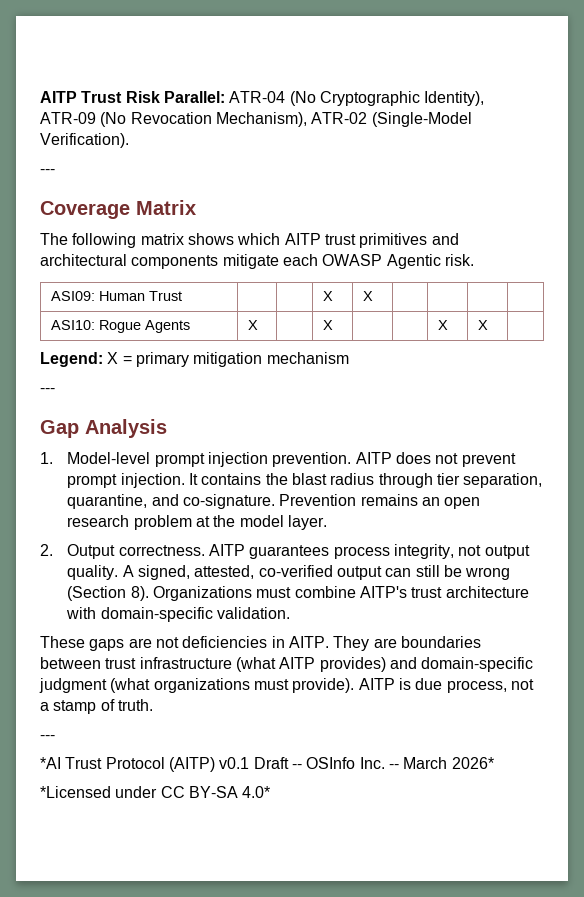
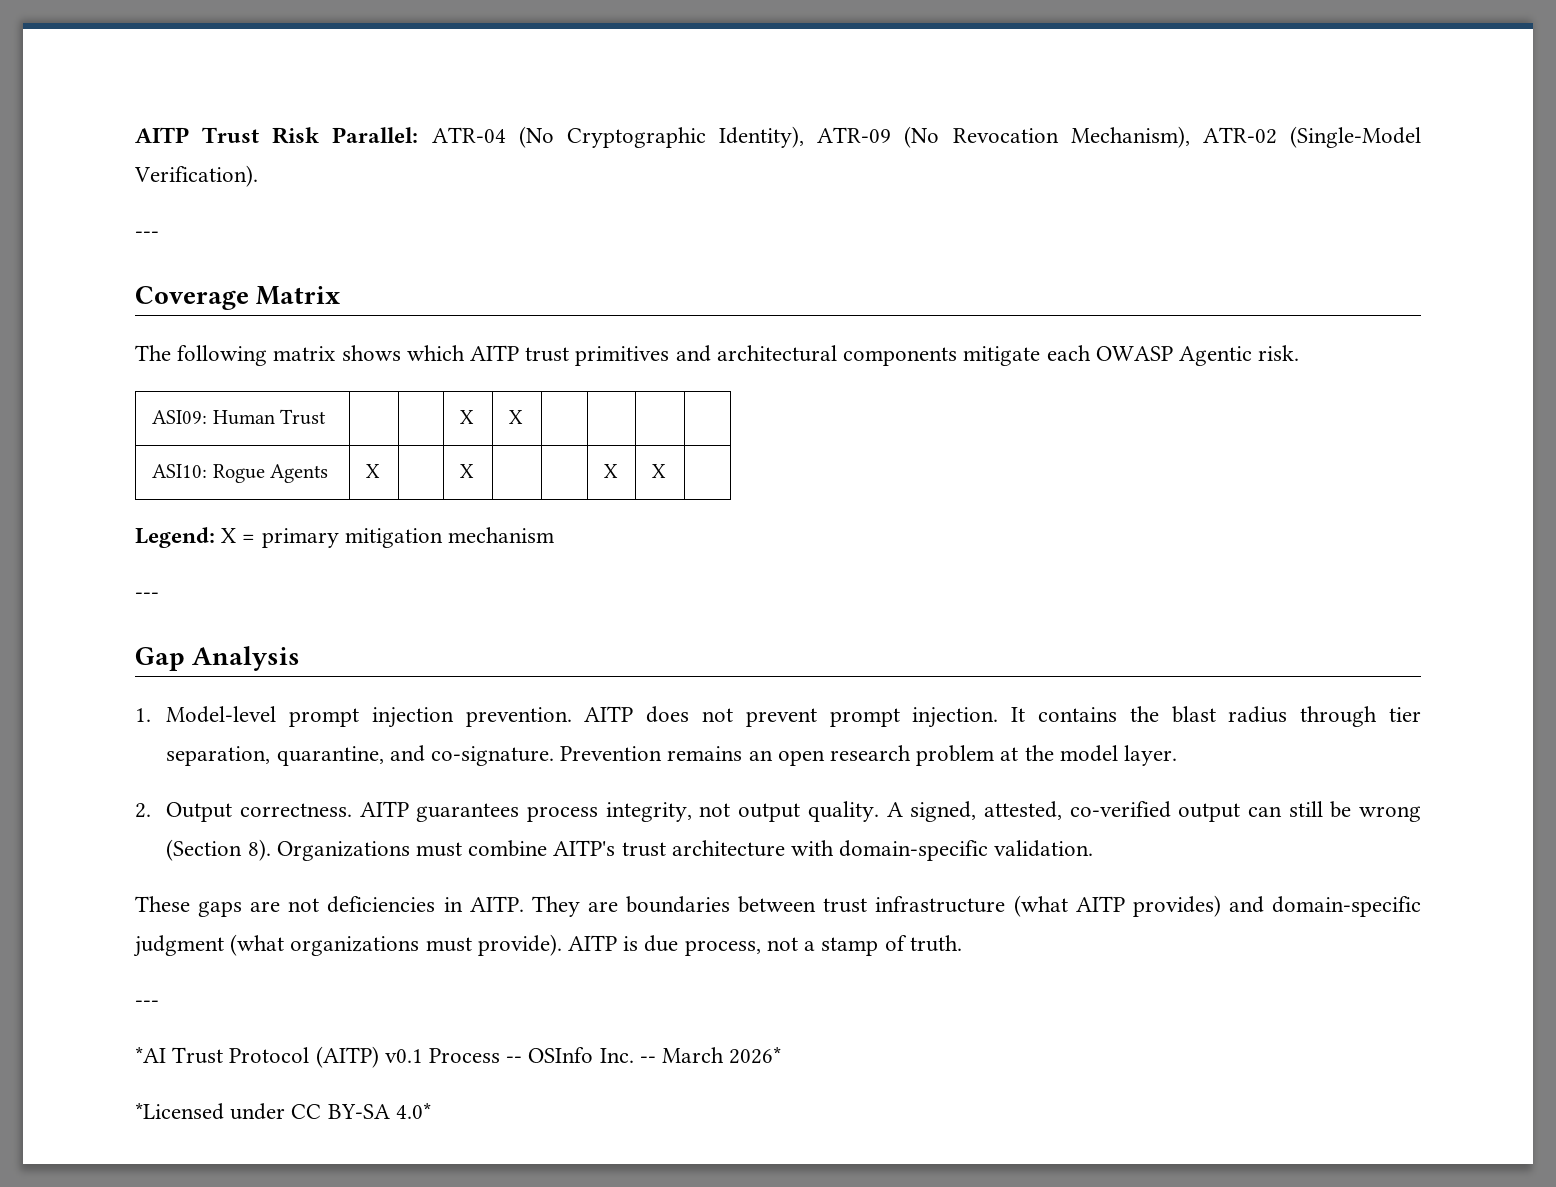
- *AI Trust Protocol (AITP) v0.1 Draft -- OSInfo Inc. -- March 2026*
+ *AI Trust Protocol (AITP) v0.1 Process -- OSInfo Inc. -- March 2026*

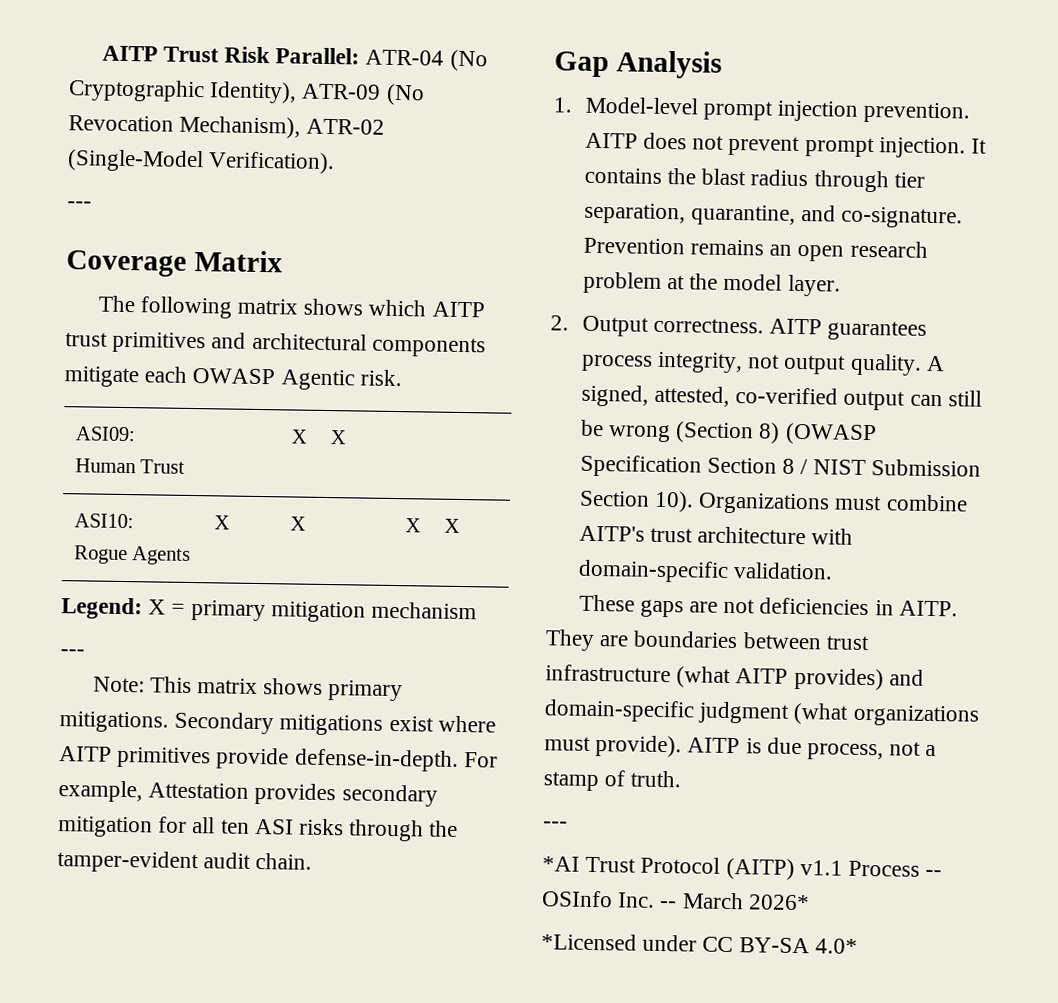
+ Note: This matrix shows primary mitigations. Secondary mitigations exist where AITP primitives provide defense-in-depth. For example, Attestation provides secondary mitigation for all ten ASI risks through the tamper-evident audit chain.
- A signed, attested, co-verified output can still be wrong (Section 8).
+ A signed, attested, co-verified output can still be wrong (Section 8) (OWASP Specification Section 8 / NIST Submission Section 10).
- *AI Trust Protocol (AITP) v0.1 Process -- OSInfo Inc. -- March 2026*
+ *AI Trust Protocol (AITP) v1.1 Process -- OSInfo Inc. -- March 2026*

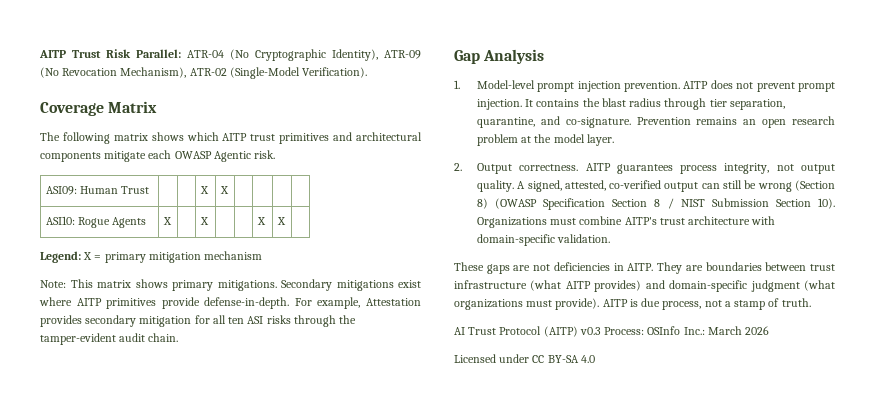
  AITP Trust Risk Parallel: ATR-04 (No Cryptographic Identity), ATR-09 (No Revocation Mechanism), ATR-02 (Single-Model Verification).
- ---
  Legend: X = primary mitigation mechanism
- ---
  AITP is due process, not a stamp of truth.
- ---
- *AI Trust Protocol (AITP) v1.1 Process -- OSInfo Inc. -- March 2026*
- *Licensed under CC BY-SA 4.0*
+ AI Trust Protocol (AITP) v0.3 Process: OSInfo Inc.: March 2026
+ Licensed under CC BY-SA 4.0

